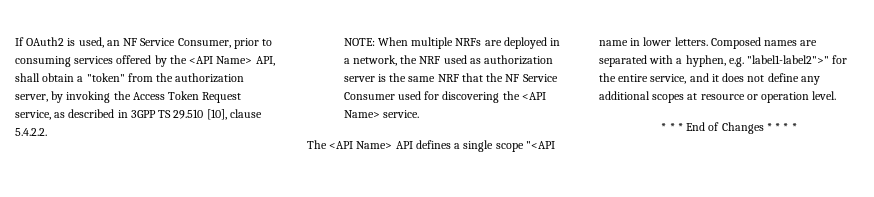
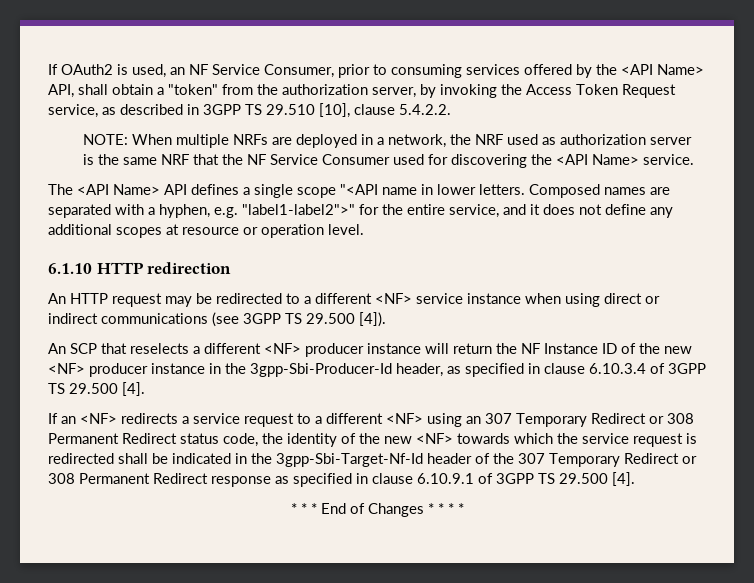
+ 6.1.10 HTTP redirection
+ An HTTP request may be redirected to a different <NF> service instance when using direct or indirect communications (see 3GPP TS 29.500 [4]).
+ An SCP that reselects a different <NF> producer instance will return the NF Instance ID of the new <NF> producer instance in the 3gpp-Sbi-Producer-Id header, as specified in clause 6.10.3.4 of 3GPP TS 29.500 [4].
+ If an <NF> redirects a service request to a different <NF> using an 307 Temporary Redirect or 308 Permanent Redirect status code, the identity of the new <NF> towards which the service request is redirected shall be indicated in the 3gpp-Sbi-Target-Nf-Id header of the 307 Temporary Redirect or 308 Permanent Redirect response as specified in clause 6.10.9.1 of 3GPP TS 29.500 [4].

